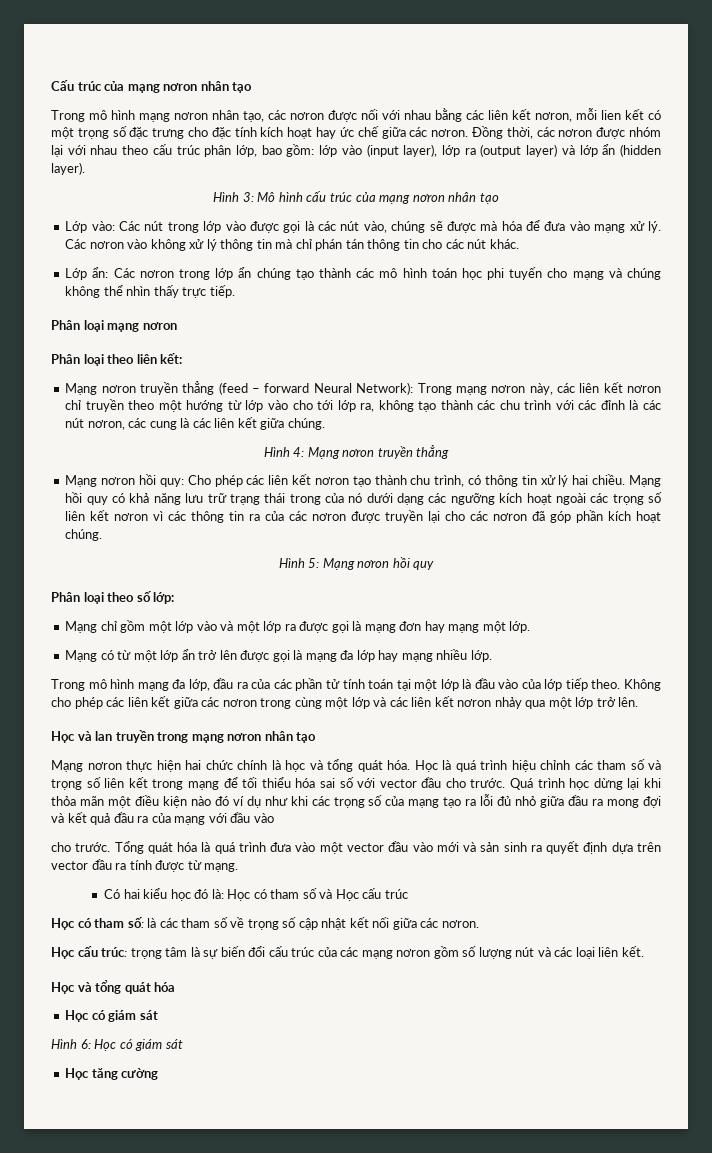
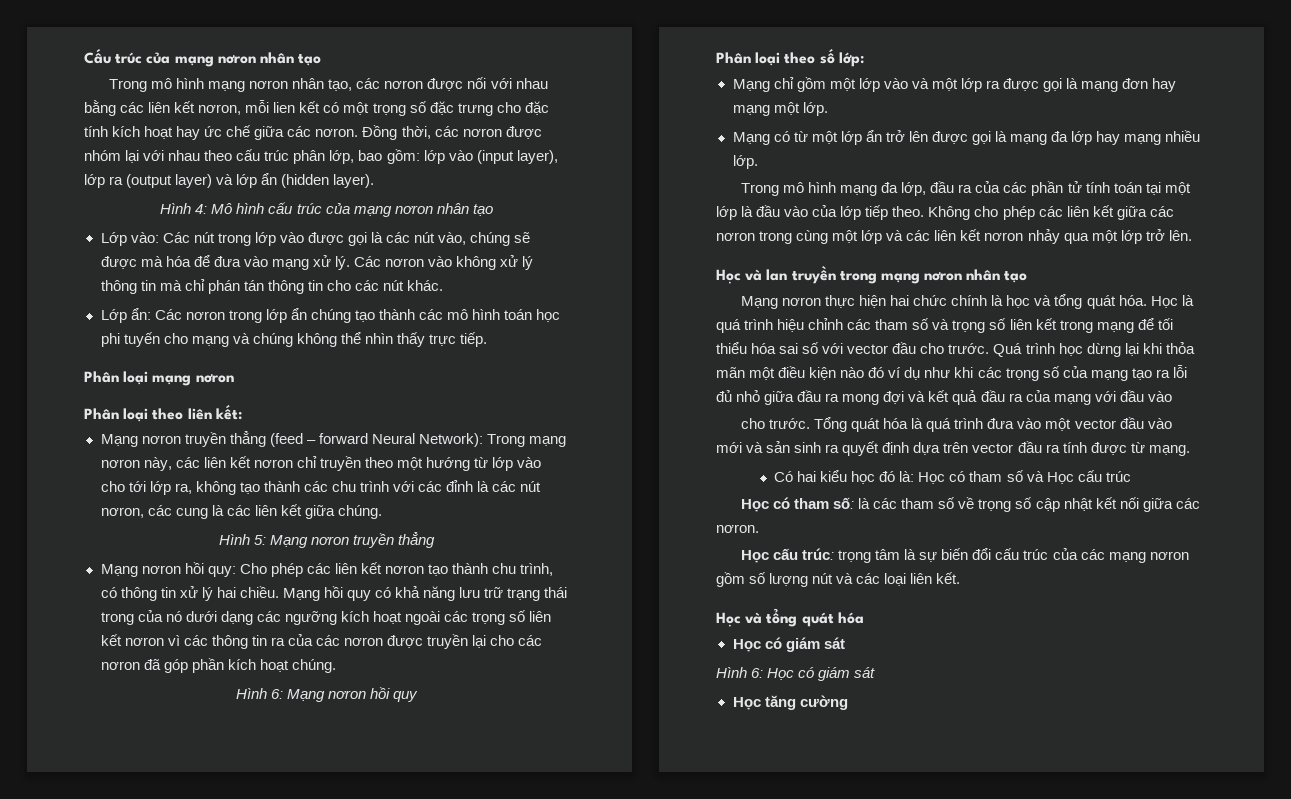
- Hình 3: Mô hình cấu trúc của mạng nơron nhân tạo
+ Hình 4: Mô hình cấu trúc của mạng nơron nhân tạo
- Hình 4: Mạng nơron truyền thẳng
+ Hình 5: Mạng nơron truyền thẳng
- Hình 5: Mạng nơron hồi quy
+ Hình 6: Mạng nơron hồi quy

